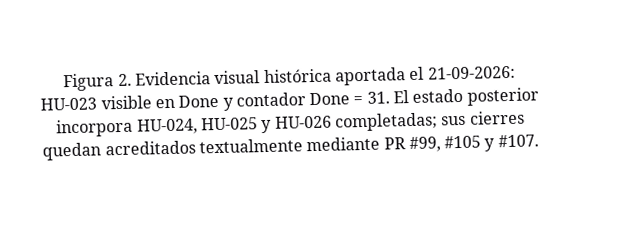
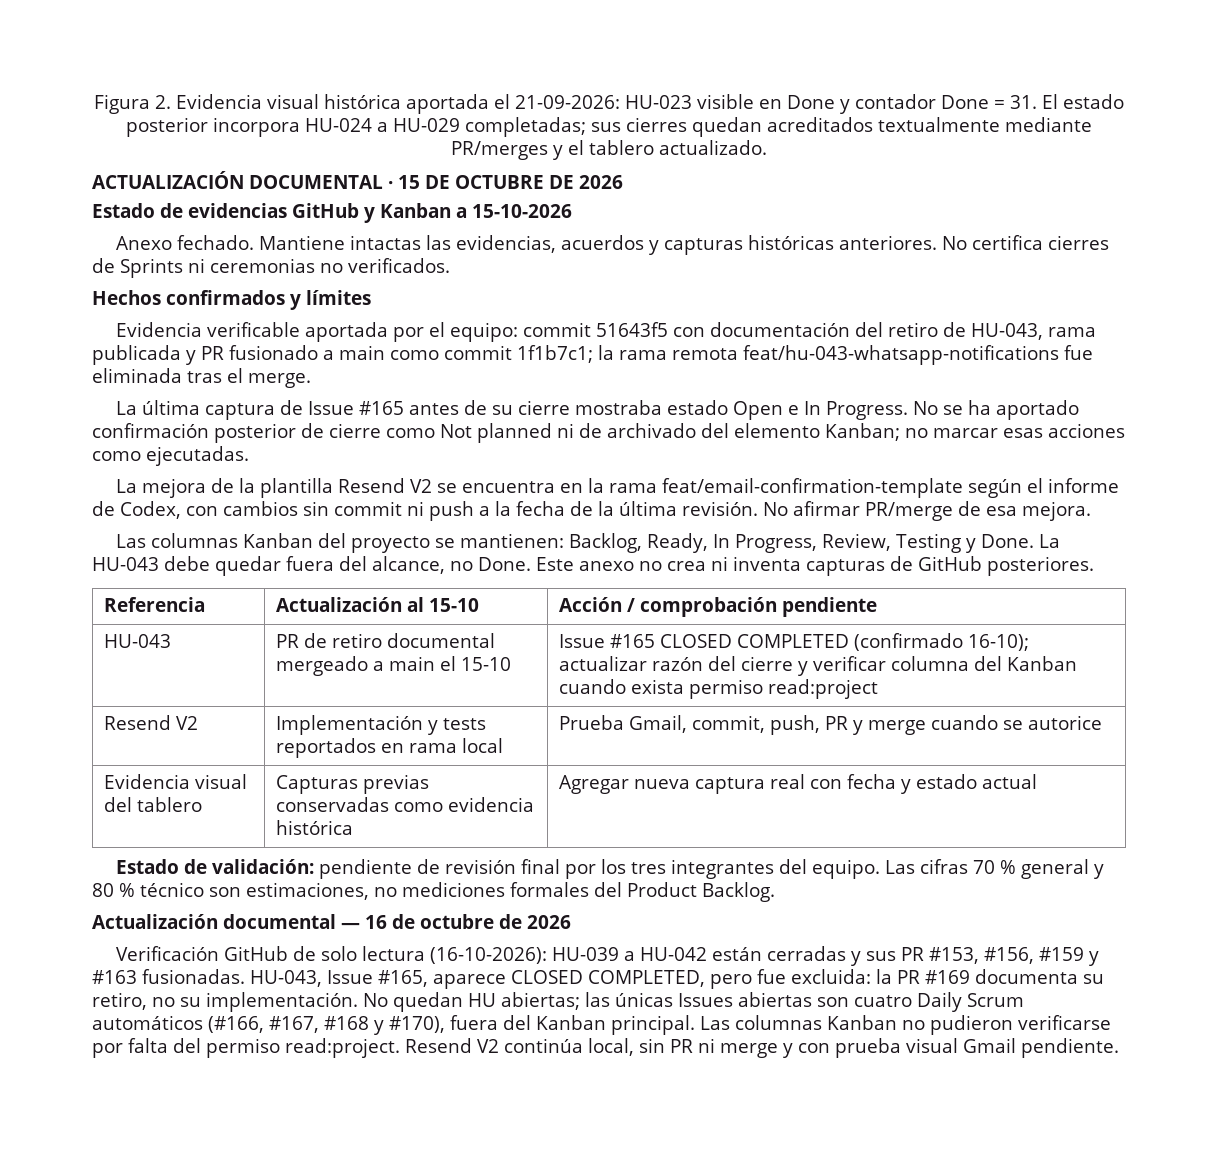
- Figura 2. Evidencia visual histórica aportada el 21-09-2026: HU-023 visible en Done y contador Done = 31. El estado posterior incorpora HU-024, HU-025 y HU-026 completadas; sus cierres quedan acreditados textualmente mediante PR #99, #105 y #107.
+ Figura 2. Evidencia visual histórica aportada el 21-09-2026: HU-023 visible en Done y contador Done = 31. El estado posterior incorpora HU-024 a HU-029 completadas; sus cierres quedan acreditados textualmente mediante PR/merges y el tablero actualizado.
+ ACTUALIZACIÓN DOCUMENTAL · 15 DE OCTUBRE DE 2026
+ Estado de evidencias GitHub y Kanban a 15-10-2026
+ Anexo fechado. Mantiene intactas las evidencias, acuerdos y capturas históricas anteriores. No certifica cierres de Sprints ni ceremonias no verificados.
+ Hechos confirmados y límites
+ Evidencia verificable aportada por el equipo: commit 51643f5 con documentación del retiro de HU-043, rama publicada y PR fusionado a main como commit 1f1b7c1; la rama remota feat/hu-043-whatsapp-notifications fue eliminada tras el merge.
+ La última captura de Issue #165 antes de su cierre mostraba estado Open e In Progress. No se ha aportado confirmación posterior de cierre como Not planned ni de archivado del elemento Kanban; no marcar esas acciones como ejecutadas.
+ La mejora de la plantilla Resend V2 se encuentra en la rama feat/email-confirmation-template según el informe de Codex, con cambios sin commit ni push a la fecha de la última revisión. No afirmar PR/merge de esa mejora.
+ Las columnas Kanban del proyecto se mantienen: Backlog, Ready, In Progress, Review, Testing y Done. La HU-043 debe quedar fuera del alcance, no Done. Este anexo no crea ni inventa capturas de GitHub posteriores.
+ Referencia | Actualización al 15-10 | Acción / comprobación pendiente
+ HU-043 | PR de retiro documental mergeado a main el 15-10 | Issue #165 CLOSED COMPLETED (confirmado 16-10); actualizar razón del cierre y verificar columna del Kanban cuando exista permiso read:project
+ Resend V2 | Implementación y tests reportados en rama local | Prueba Gmail, commit, push, PR y merge cuando se autorice
+ Evidencia visual del tablero | Capturas previas conservadas como evidencia histórica | Agregar nueva captura real con fecha y estado actual
+ Estado de validación: pendiente de revisión final por los tres integrantes del equipo. Las cifras 70 % general y 80 % técnico son estimaciones, no mediciones formales del Product Backlog.
+ Actualización documental — 16 de octubre de 2026
+ Verificación GitHub de solo lectura (16-10-2026): HU-039 a HU-042 están cerradas y sus PR #153, #156, #159 y #163 fusionadas. HU-043, Issue #165, aparece CLOSED COMPLETED, pero fue excluida: la PR #169 documenta su retiro, no su implementación. No quedan HU abiertas; las únicas Issues abiertas son cuatro Daily Scrum automáticos (#166, #167, #168 y #170), fuera del Kanban principal. Las columnas Kanban no pudieron verificarse por falta del permiso read:project. Resend V2 continúa local, sin PR ni merge y con prueba visual Gmail pendiente.

